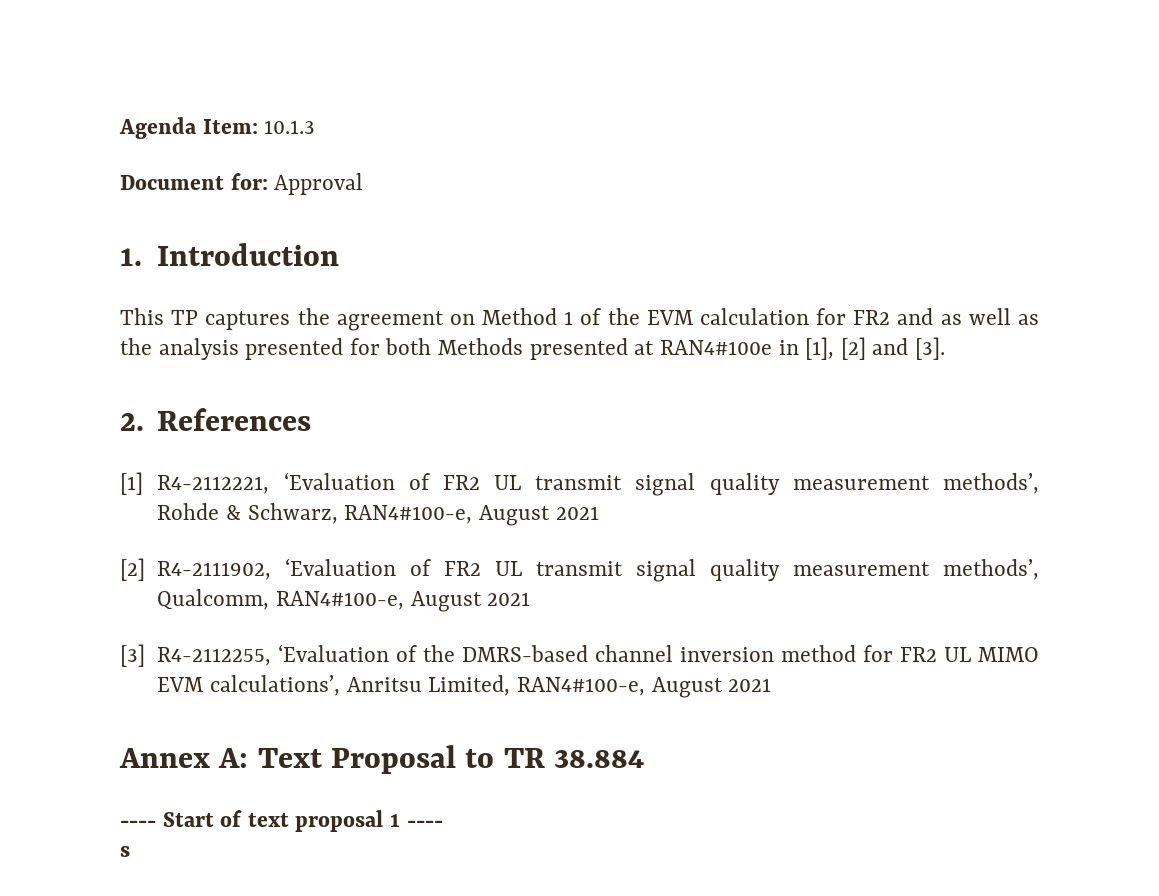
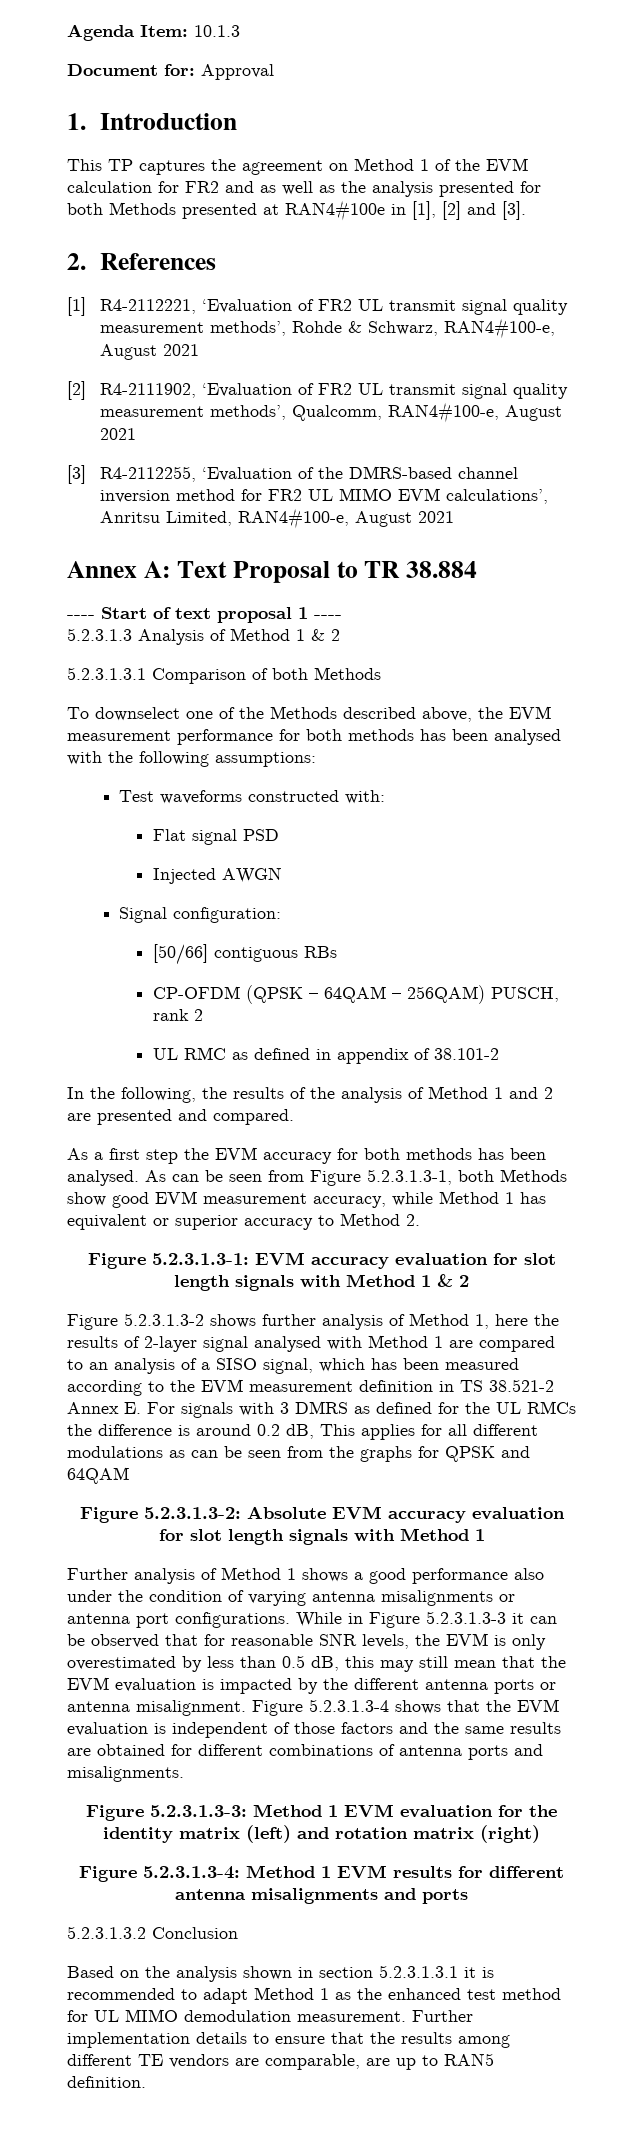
- s
+ 5.2.3.1.3 Analysis of Method 1 & 2
+ 5.2.3.1.3.1 Comparison of both Methods
+ To downselect one of the Methods described above, the EVM measurement performance for both methods has been analysed with the following assumptions:
+ Test waveforms constructed with:
+ Flat signal PSD
+ Injected AWGN
+ Signal configuration:
+ [50/66] contiguous RBs
+ CP-OFDM (QPSK – 64QAM – 256QAM) PUSCH, rank 2
+ UL RMC as defined in appendix of 38.101-2
+ In the following, the results of the analysis of Method 1 and 2 are presented and compared.
+ As a first step the EVM accuracy for both methods has been analysed. As can be seen from Figure 5.2.3.1.3-1, both Methods show good EVM measurement accuracy, while Method 1 has equivalent or superior accuracy to Method 2.
+ Figure 5.2.3.1.3-1: EVM accuracy evaluation for slot length signals with Method 1 & 2
+ Figure 5.2.3.1.3-2 shows further analysis of Method 1, here the results of 2-layer signal analysed with Method 1 are compared to an analysis of a SISO signal, which has been measured according to the EVM measurement definition in TS 38.521-2 Annex E. For signals with 3 DMRS as defined for the UL RMCs the difference is around 0.2 dB, This applies for all different modulations as can be seen from the graphs for QPSK and 64QAM
+ Figure 5.2.3.1.3-2: Absolute EVM accuracy evaluation for slot length signals with Method 1
+ Further analysis of Method 1 shows a good performance also under the condition of varying antenna misalignments or antenna port configurations. While in Figure 5.2.3.1.3-3 it can be observed that for reasonable SNR levels, the EVM is only overestimated by less than 0.5 dB, this may still mean that the EVM evaluation is impacted by the different antenna ports or antenna misalignment. Figure 5.2.3.1.3-4 shows that the EVM evaluation is independent of those factors and the same results are obtained for different combinations of antenna ports and misalignments.
+ Figure 5.2.3.1.3-3: Method 1 EVM evaluation for the identity matrix (left) and rotation matrix (right)
+ Figure 5.2.3.1.3-4: Method 1 EVM results for different antenna misalignments and ports
+ 5.2.3.1.3.2 Conclusion
+ Based on the analysis shown in section 5.2.3.1.3.1 it is recommended to adapt Method 1 as the enhanced test method for UL MIMO demodulation measurement. Further implementation details to ensure that the results among different TE vendors are comparable, are up to RAN5 definition.

